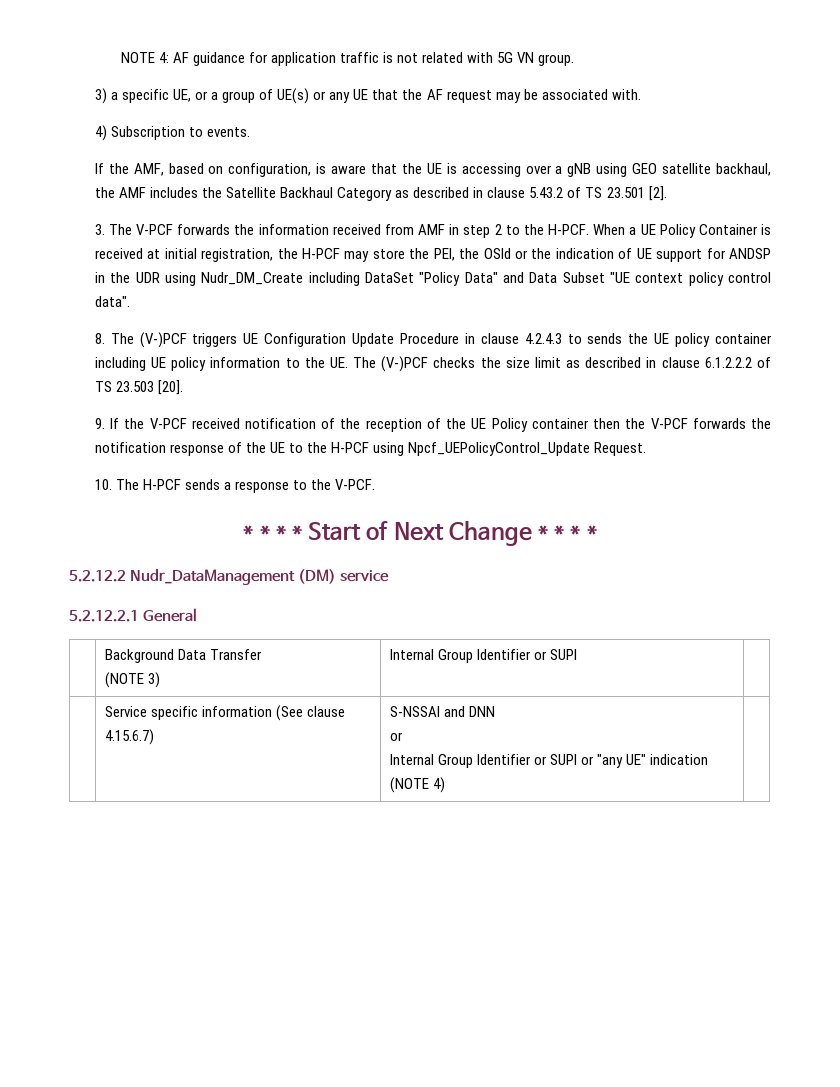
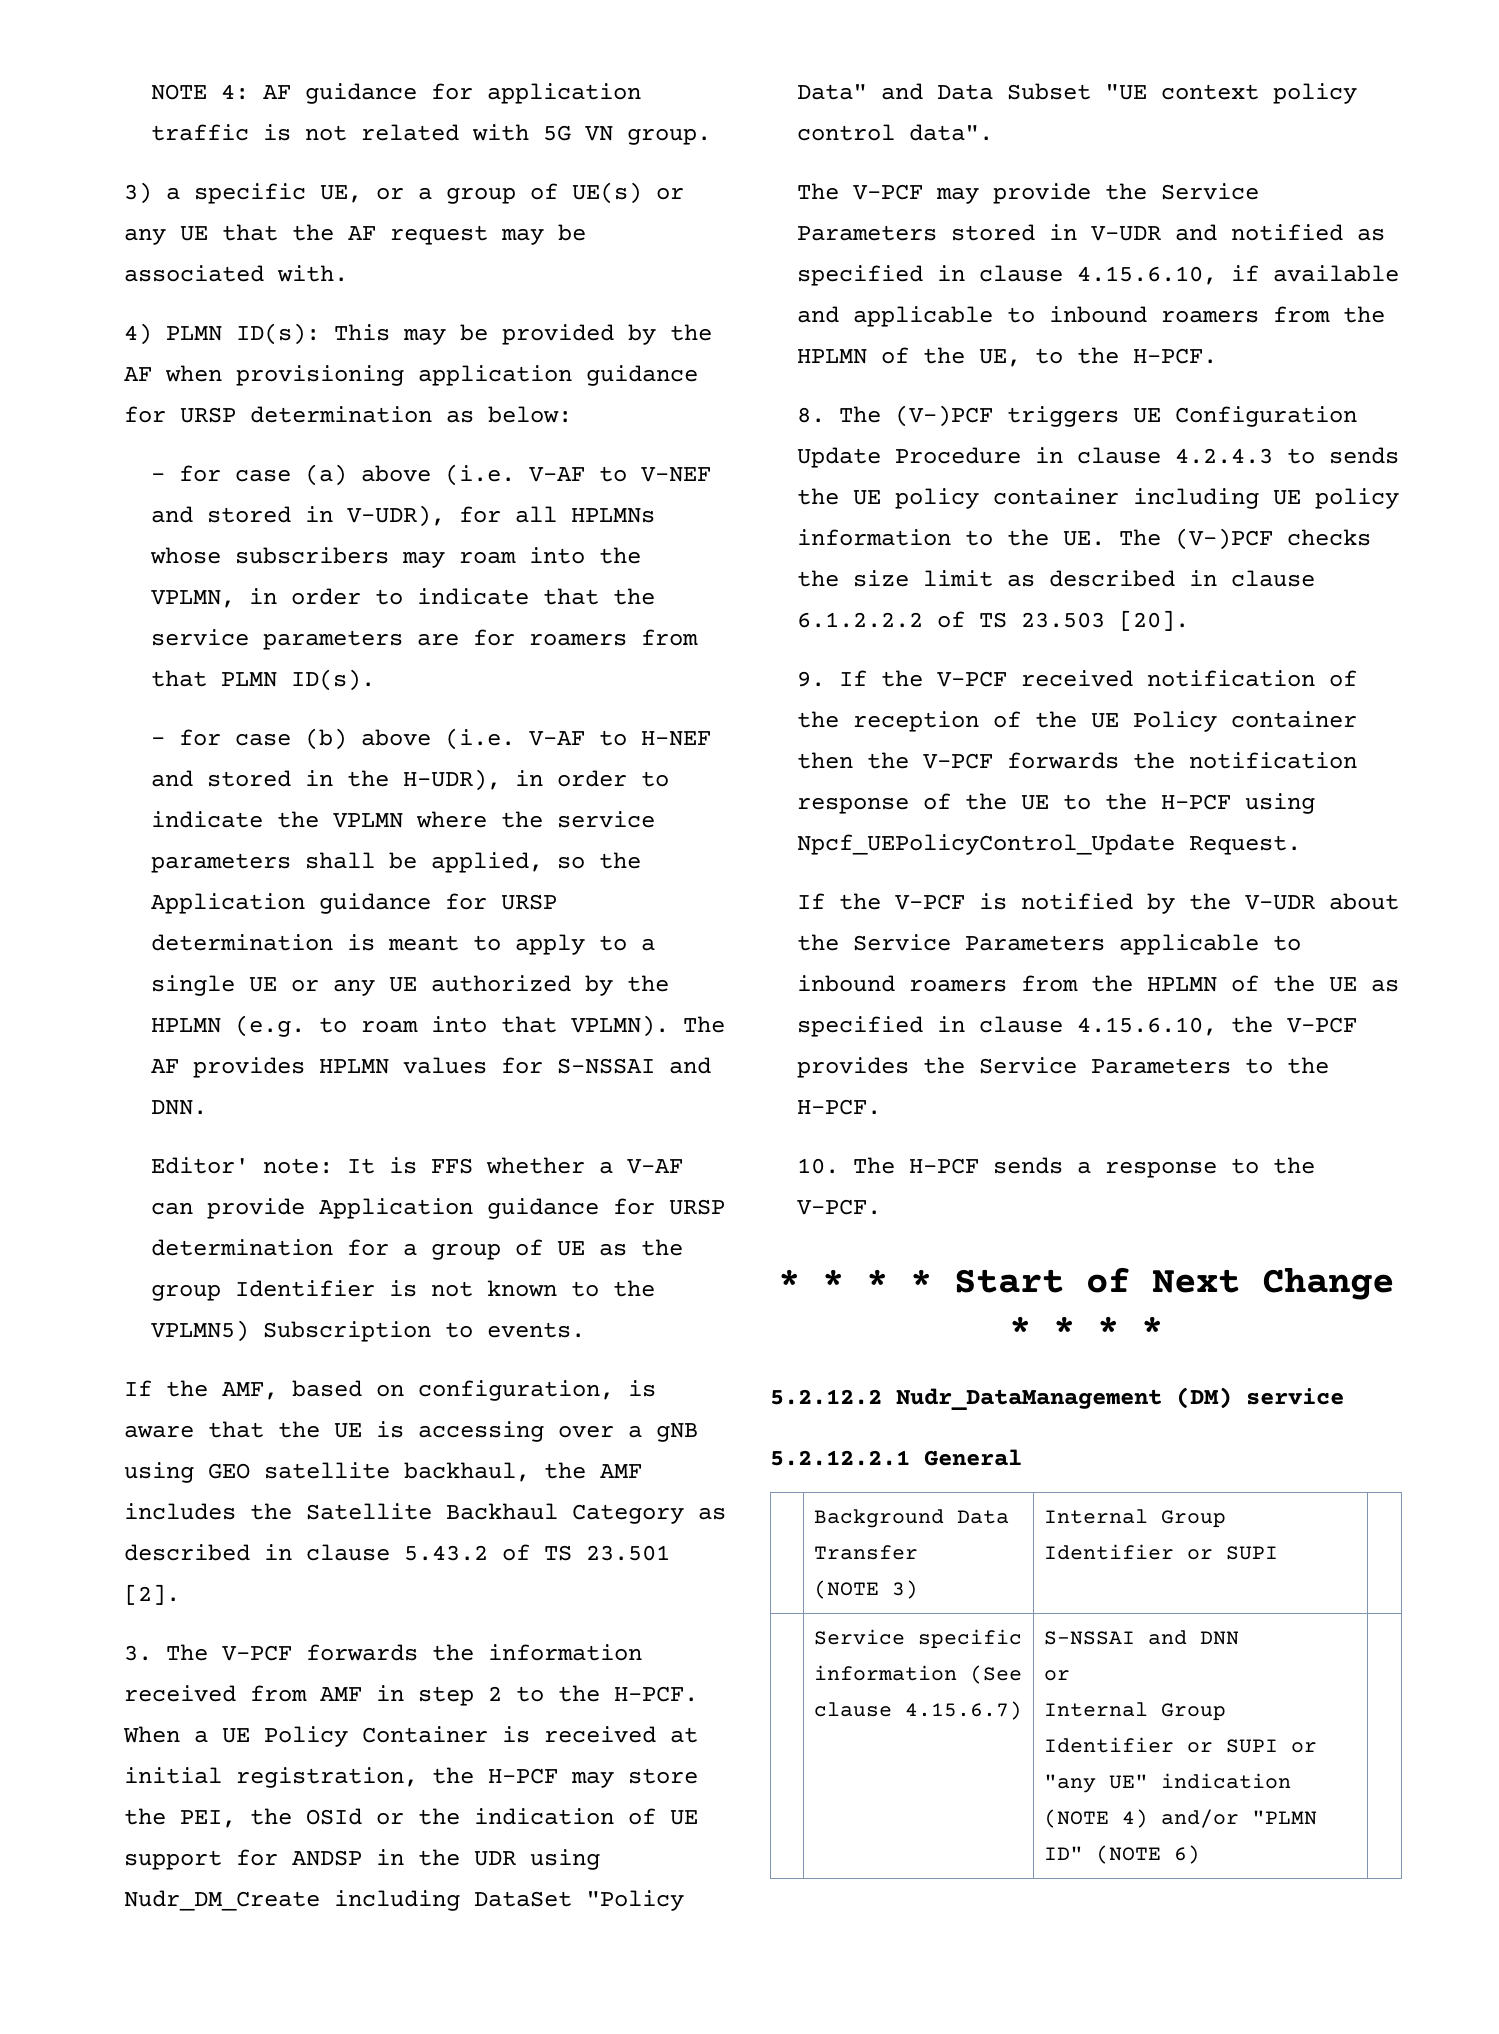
- 4) Subscription to events.
+ 4) PLMN ID(s): This may be provided by the AF when provisioning application guidance for URSP determination as below:
+ - for case (a) above (i.e. V-AF to V-NEF and stored in V-UDR), for all HPLMNs whose subscribers may roam into the VPLMN, in order to indicate that the service parameters are for roamers from that PLMN ID(s).
+ - for case (b) above (i.e. V-AF to H-NEF and stored in the H-UDR), in order to indicate the VPLMN where the service parameters shall be applied, so the Application guidance for URSP determination is meant to apply to a single UE or any UE authorized by the HPLMN (e.g. to roam into that VPLMN). The AF provides HPLMN values for S-NSSAI and DNN.
+ Editor' note: It is FFS whether a V-AF can provide Application guidance for URSP determination for a group of UE as the group Identifier is not known to the VPLMN5) Subscription to events.
+ The V-PCF may provide the Service Parameters stored in V-UDR and notified as specified in clause 4.15.6.10, if available and applicable to inbound roamers from the HPLMN of the UE, to the H-PCF.
+ If the V-PCF is notified by the V-UDR about the Service Parameters applicable to inbound roamers from the HPLMN of the UE as specified in clause 4.15.6.10, the V-PCF provides the Service Parameters to the H-PCF.
  | Service specific information (See clause 4.15.6.7) | S-NSSAI and DNN
  or
- Internal Group Identifier or SUPI or "any UE" indication (NOTE 4) |
+ Internal Group Identifier or SUPI or "any UE" indication (NOTE 4) and/or "PLMN ID" (NOTE 6) |

